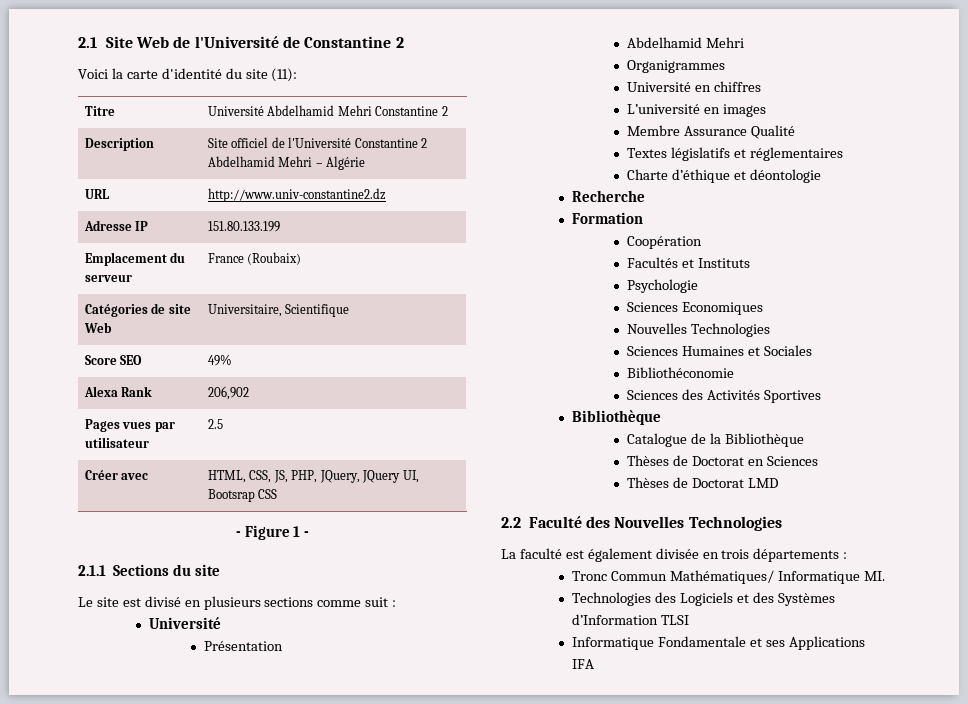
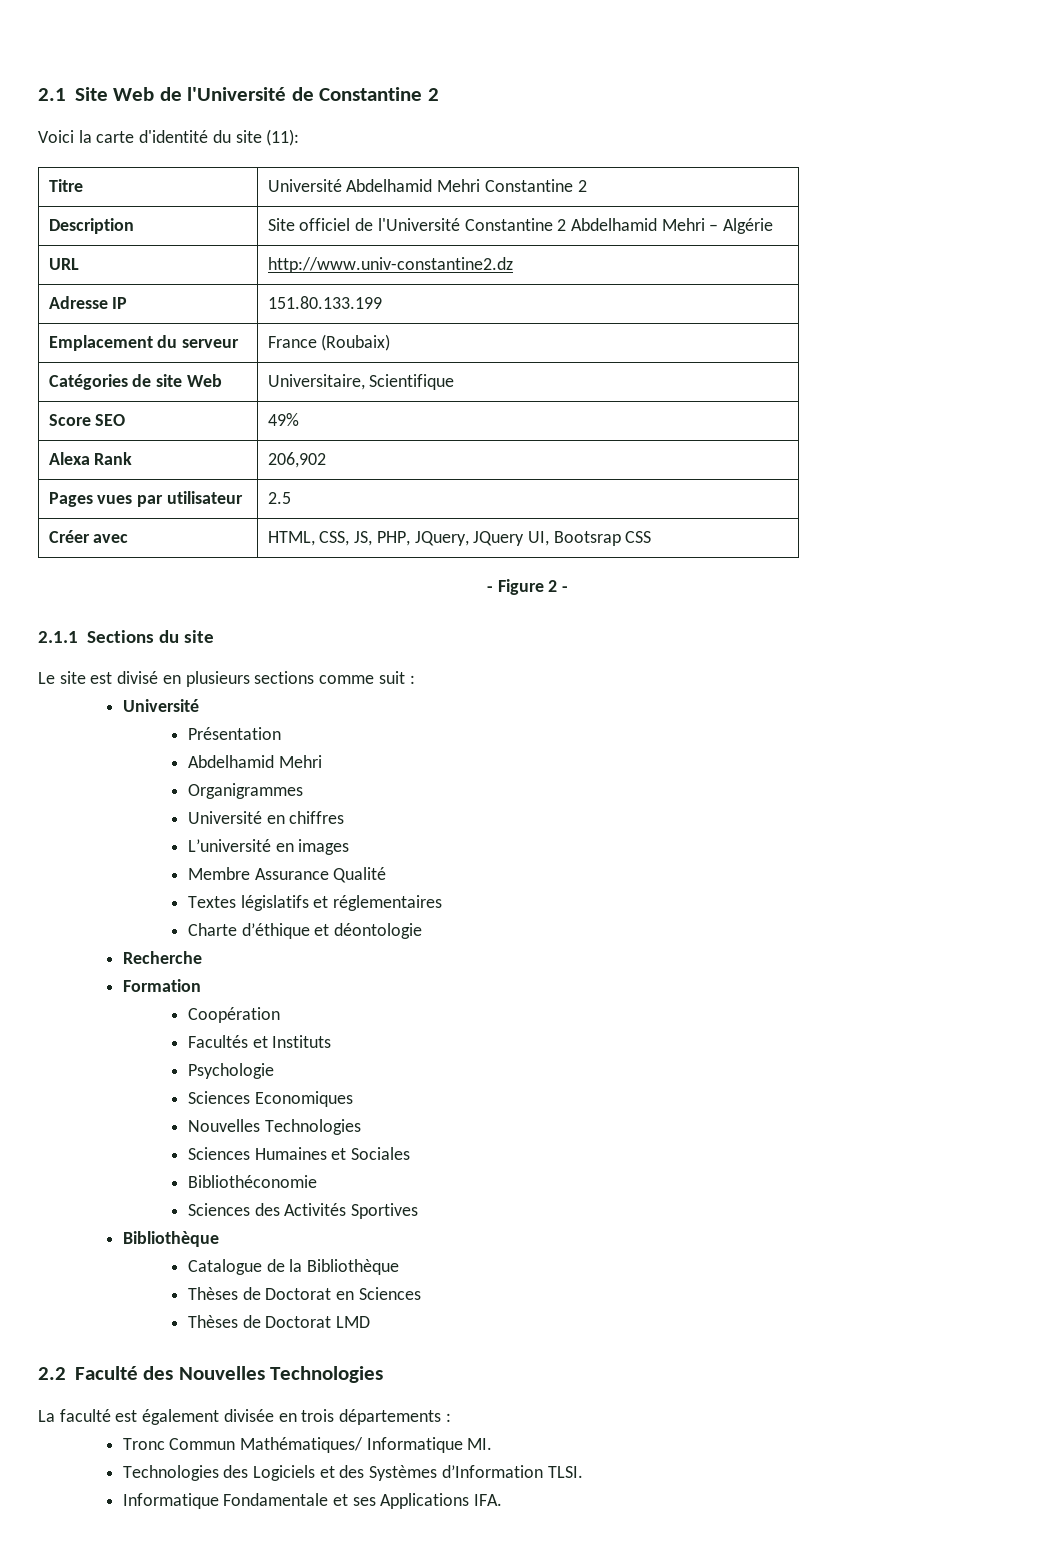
- - Figure 1 -
+ - Figure 2 -
- Technologies des Logiciels et des Systèmes d’Information TLSI
+ Technologies des Logiciels et des Systèmes d’Information TLSI.
- Informatique Fondamentale et ses Applications IFA
+ Informatique Fondamentale et ses Applications IFA.

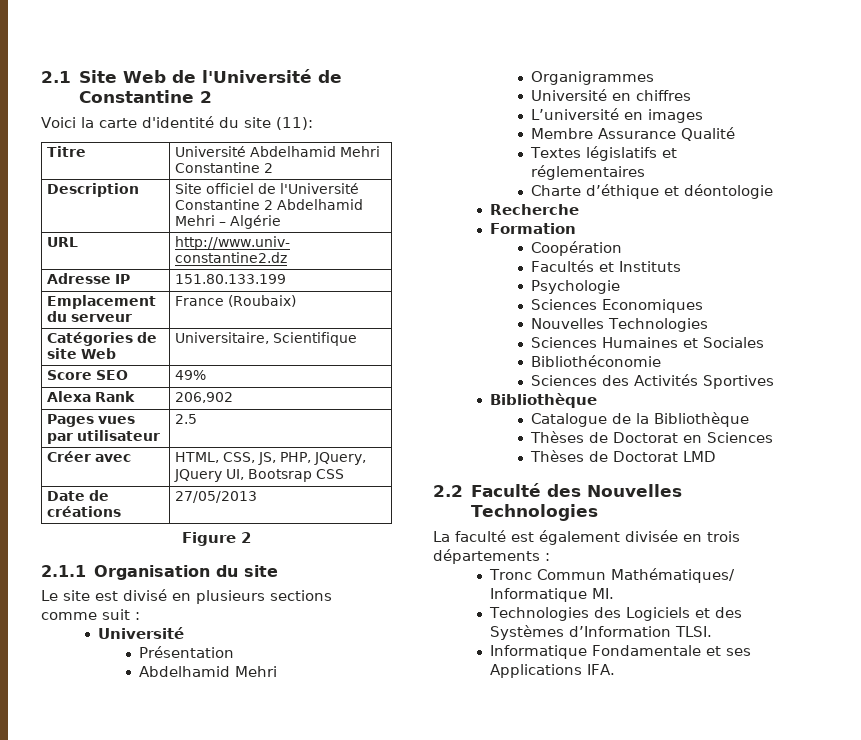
- - Figure 2 -
+ Date de créations | 27/05/2013
+ Figure 2
- 2.1.1 Sections du site
+ 2.1.1 Organisation du site

